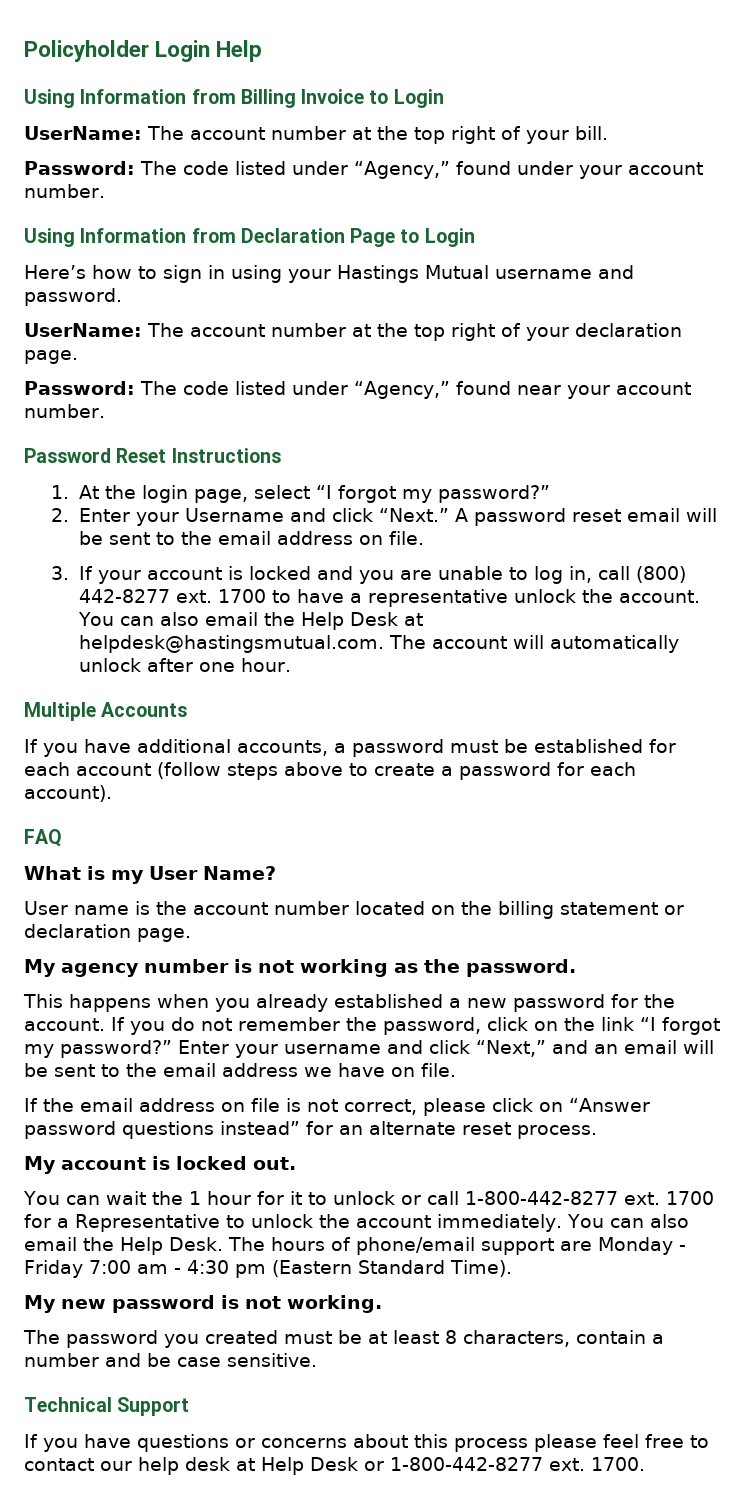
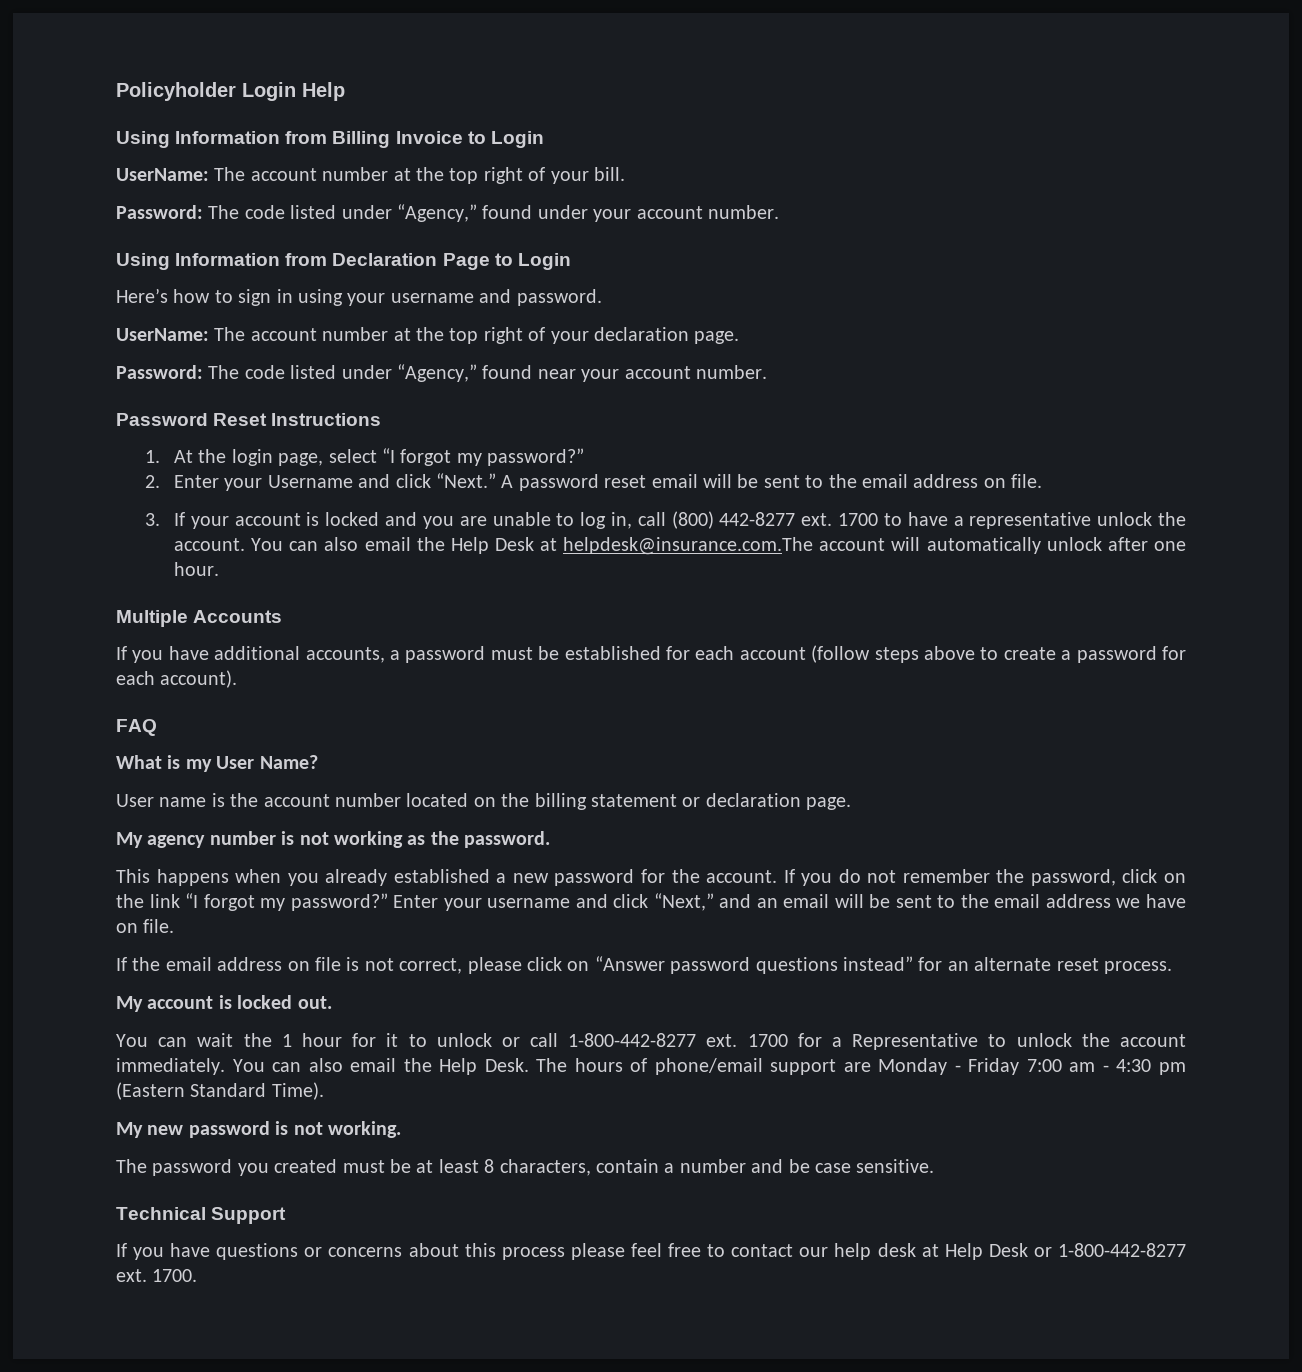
- Here’s how to sign in using your Hastings Mutual username and password.
+ Here’s how to sign in using your username and password.
- You can also email the Help Desk at helpdesk@hastingsmutual.com. The account will automatically unlock after one hour.
+ You can also email the Help Desk at helpdesk@insurance.com.The account will automatically unlock after one hour.

